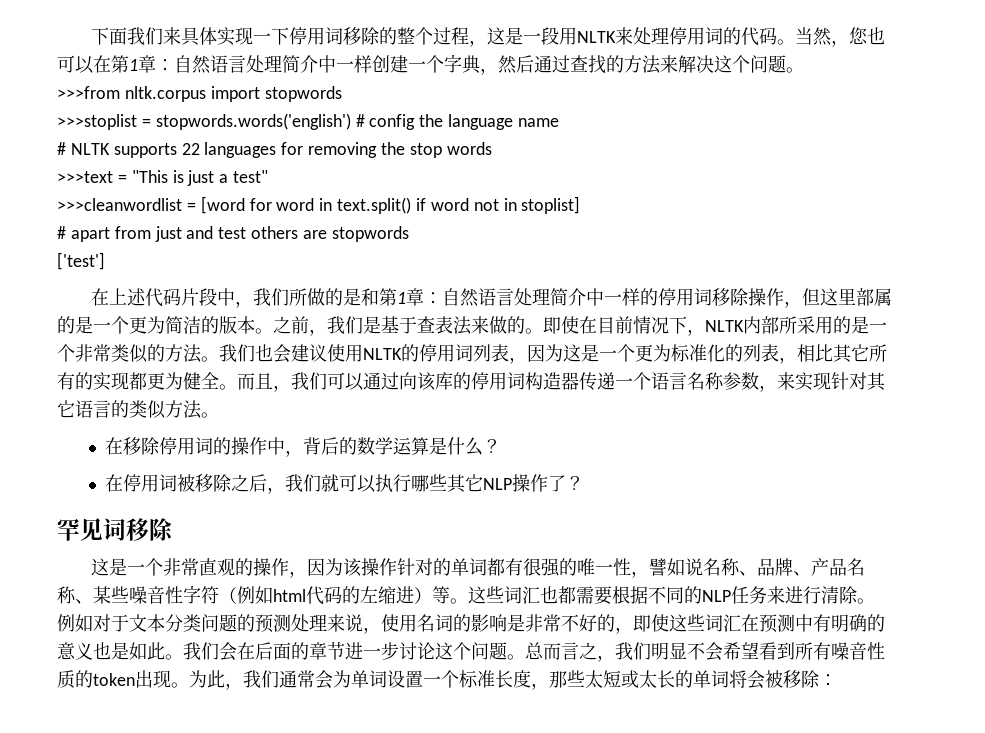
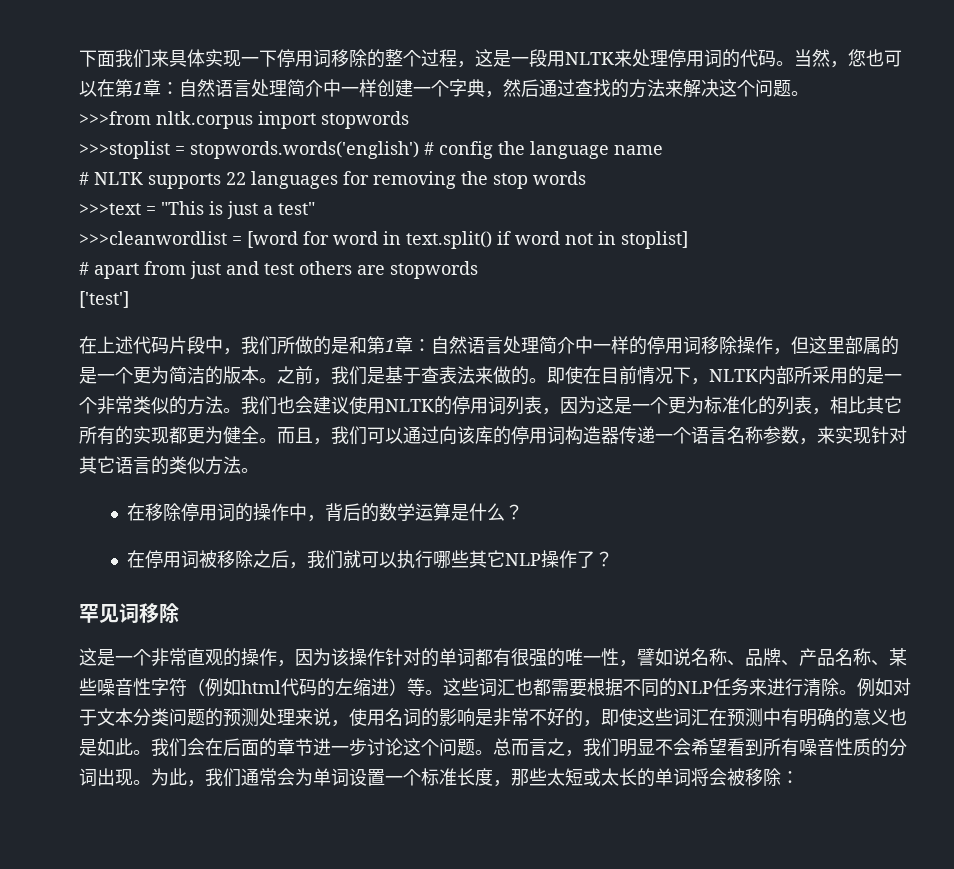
- 总而言之，我们明显不会希望看到所有噪音性质的token出现。
+ 总而言之，我们明显不会希望看到所有噪音性质的分词出现。

